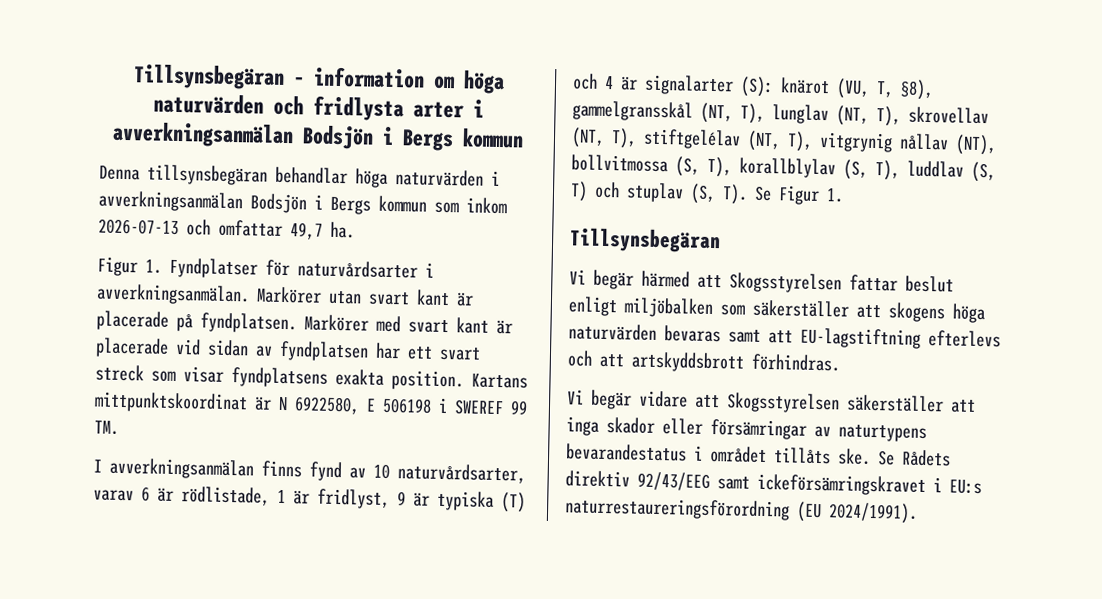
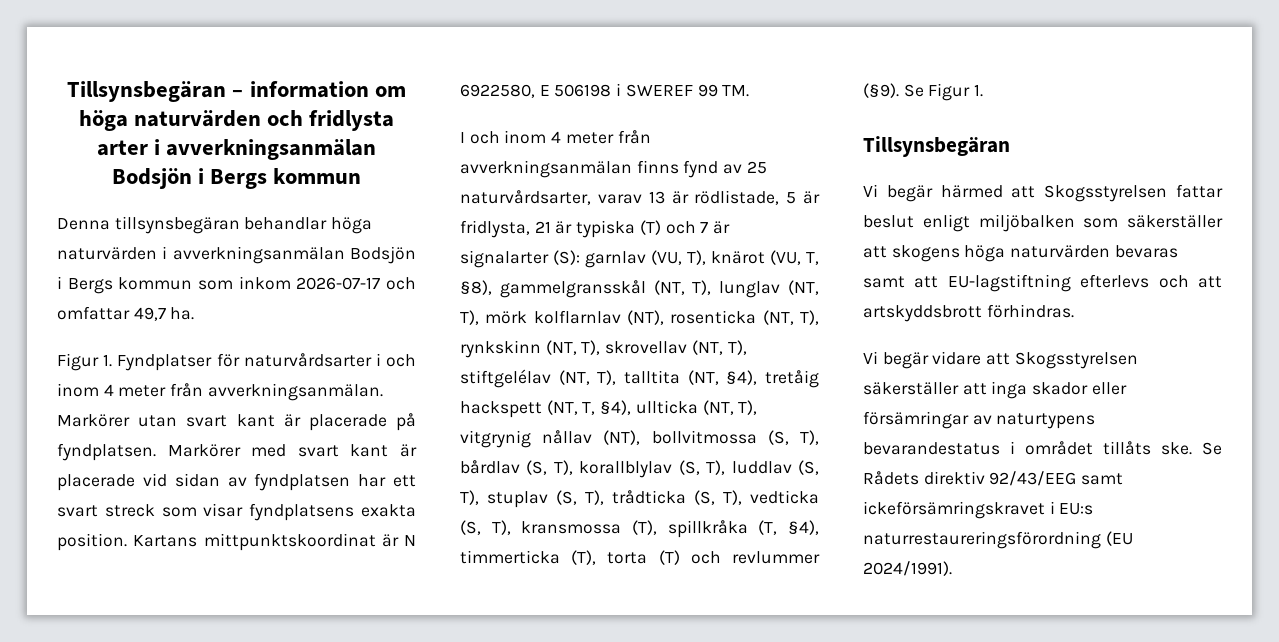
- Denna tillsynsbegäran behandlar höga naturvärden i avverkningsanmälan Bodsjön i Bergs kommun som inkom 2026-07-13 och omfattar 49,7 ha.
+ Denna tillsynsbegäran behandlar höga naturvärden i avverkningsanmälan Bodsjön i Bergs kommun som inkom 2026-07-17 och omfattar 49,7 ha.
- Figur 1. Fyndplatser för naturvårdsarter i avverkningsanmälan.
+ Figur 1. Fyndplatser för naturvårdsarter i och inom 4 meter från avverkningsanmälan.
- I avverkningsanmälan finns fynd av 10 naturvårdsarter, varav 6 är rödlistade, 1 är fridlyst, 9 är typiska (T) och 4 är signalarter (S): knärot (VU, T, §8), gammelgransskål (NT, T), lunglav (NT, T), skrovellav (NT, T), stiftgelélav (NT, T), vitgrynig nållav (NT), bollvitmossa (S, T), korallblylav (S, T), luddlav (S, T) och stuplav (S, T). Se Figur 1.
+ I och inom 4 meter från avverkningsanmälan finns fynd av 25 naturvårdsarter, varav 13 är rödlistade, 5 är fridlysta, 21 är typiska (T) och 7 är signalarter (S): garnlav (VU, T), knärot (VU, T, §8), gammelgransskål (NT, T), lunglav (NT, T), mörk kolflarnlav (NT), rosenticka (NT, T), rynkskinn (NT, T), skrovellav (NT, T), stiftgelélav (NT, T), talltita (NT, §4), tretåig hackspett (NT, T, §4), ullticka (NT, T), vitgrynig nållav (NT), bollvitmossa (S, T), bårdlav (S, T), korallblylav (S, T), luddlav (S, T), stuplav (S, T), trådticka (S, T), vedticka (S, T), kransmossa (T), spillkråka (T, §4), timmerticka (T), torta (T) och revlummer (§9). Se Figur 1.

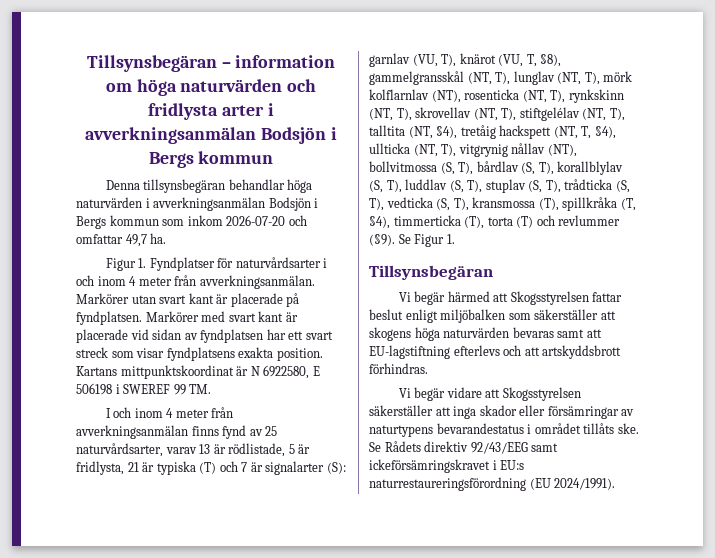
- Denna tillsynsbegäran behandlar höga naturvärden i avverkningsanmälan Bodsjön i Bergs kommun som inkom 2026-07-17 och omfattar 49,7 ha.
+ Denna tillsynsbegäran behandlar höga naturvärden i avverkningsanmälan Bodsjön i Bergs kommun som inkom 2026-07-20 och omfattar 49,7 ha.

